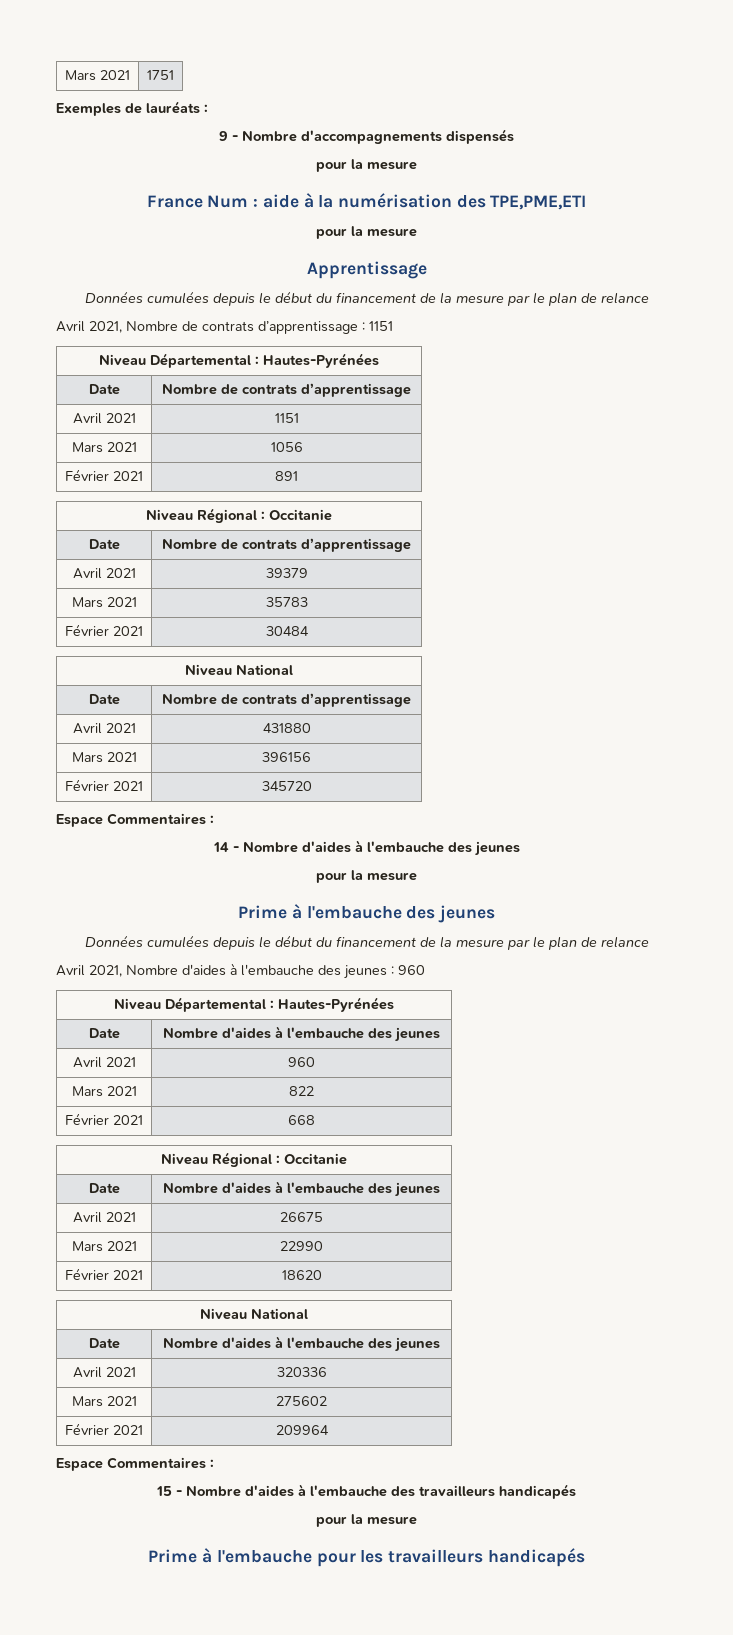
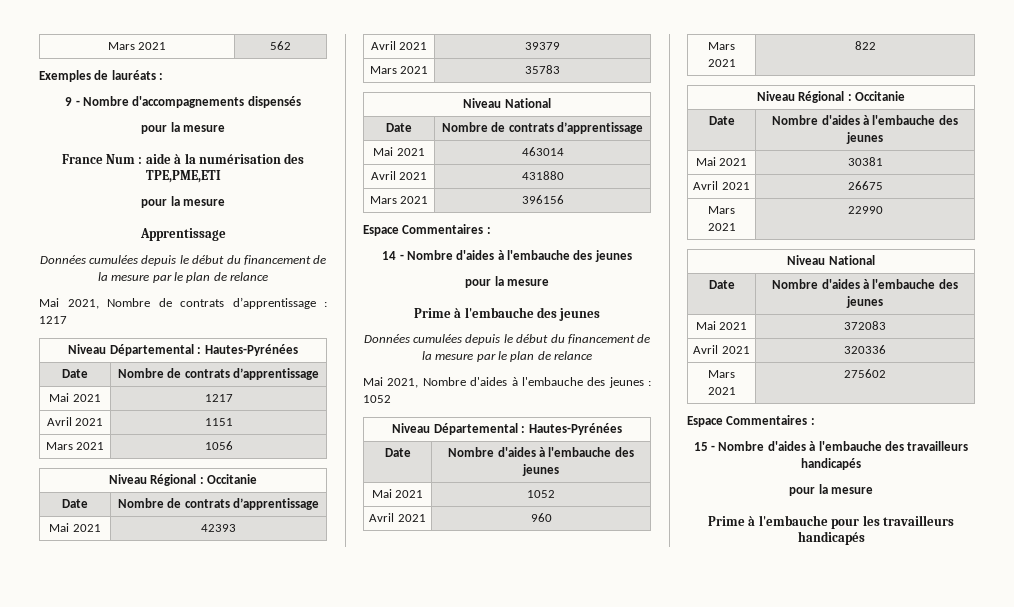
- Mars 2021 | 1751
+ Mars 2021 | 562
- Avril 2021, Nombre de contrats d’apprentissage : 1151
+ Mai 2021, Nombre de contrats d’apprentissage : 1217
+ Mai 2021 | 1217
- Février 2021 | 891
+ Mai 2021 | 42393
- Février 2021 | 30484
+ Mai 2021 | 463014
- Février 2021 | 345720
- Avril 2021, Nombre d'aides à l'embauche des jeunes : 960
+ Mai 2021, Nombre d'aides à l'embauche des jeunes : 1052
+ Mai 2021 | 1052
- Février 2021 | 668
+ Mai 2021 | 30381
- Février 2021 | 18620
+ Mai 2021 | 372083
- Février 2021 | 209964

